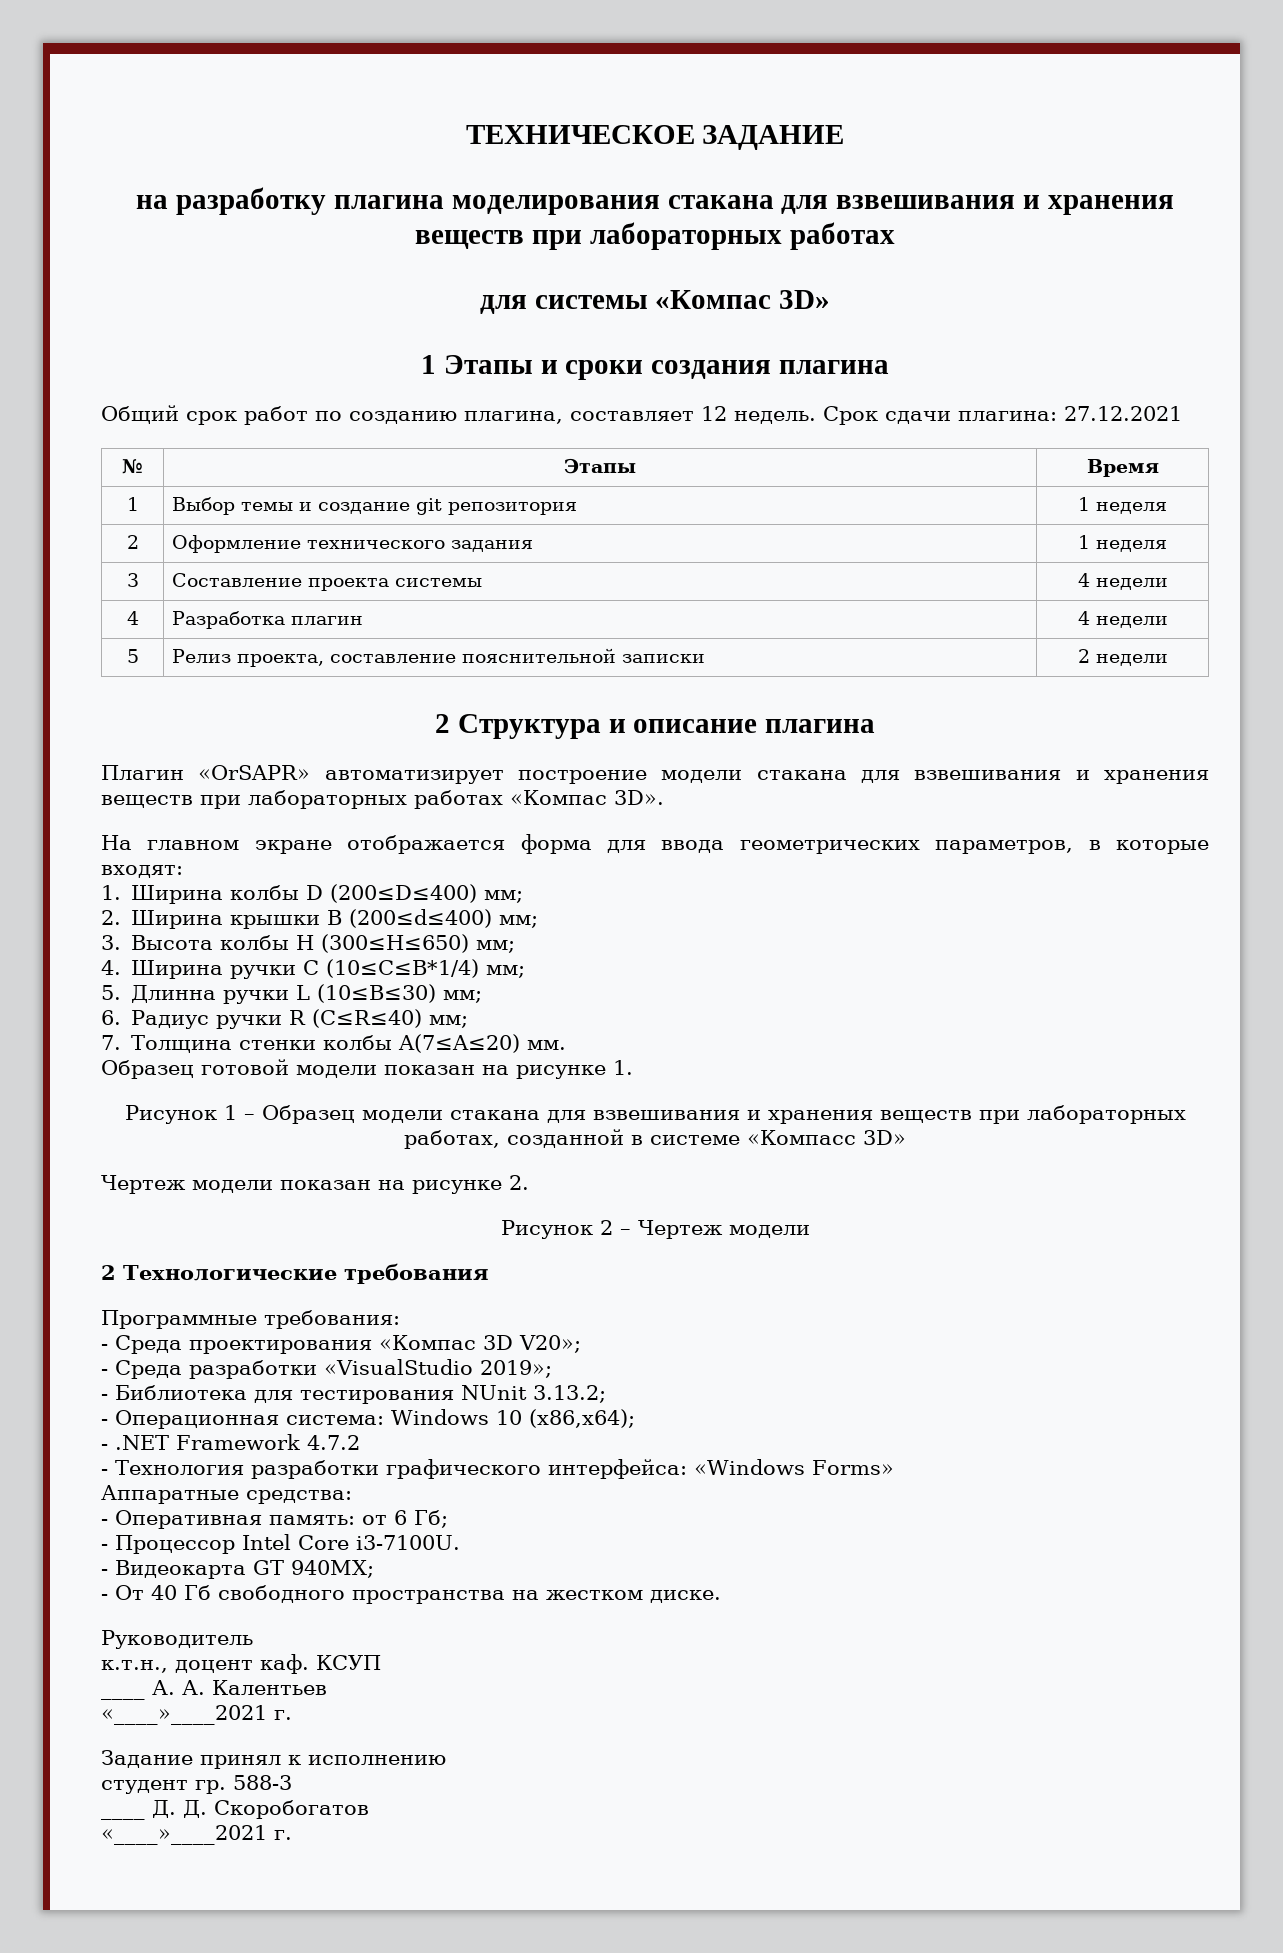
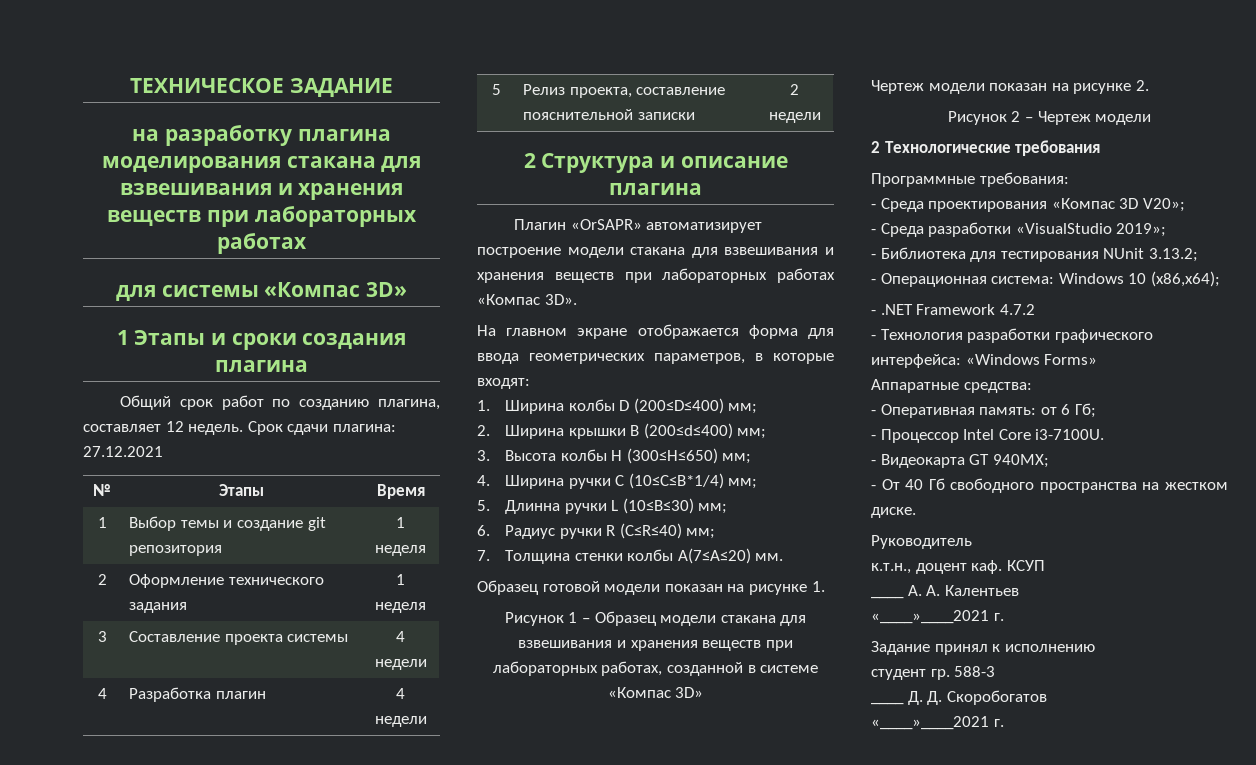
- Рисунок 1 – Образец модели стакана для взвешивания и хранения веществ при лабораторных работах, созданной в системе «Компасс 3D»
+ Рисунок 1 – Образец модели стакана для взвешивания и хранения веществ при лабораторных работах, созданной в системе «Компас 3D»

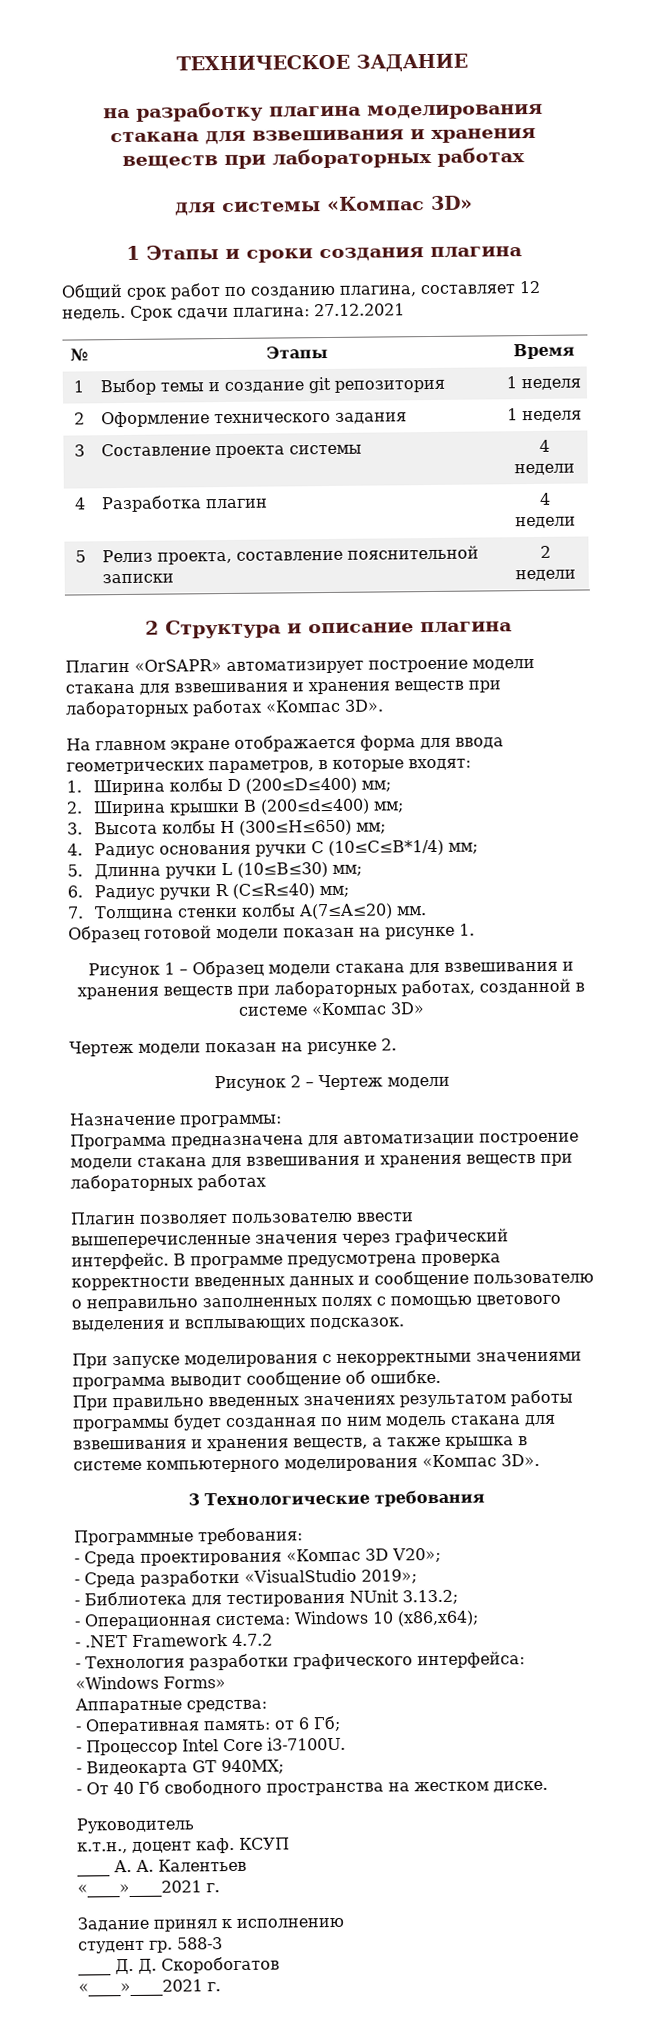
- 4. Ширина ручки С (10≤С≤B*1/4) мм;
+ 4. Радиус основания ручки С (10≤С≤B*1/4) мм;
- 2 Технологические требования
+ Назначение программы:
+ Программа предназначена для автоматизации построение модели стакана для взвешивания и хранения веществ при лабораторных работах
+ Плагин позволяет пользователю ввести вышеперечисленные значения через графический интерфейс. В программе предусмотрена проверка корректности введенных данных и сообщение пользователю о неправильно заполненных полях с помощью цветового выделения и всплывающих подсказок.
+ При запуске моделирования с некорректными значениями программа выводит сообщение об ошибке.
+ При правильно введенных значениях результатом работы программы будет созданная по ним модель стакана для взвешивания и хранения веществ, а также крышка в системе компьютерного моделирования «Компас 3D».
+ 3 Технологические требования

